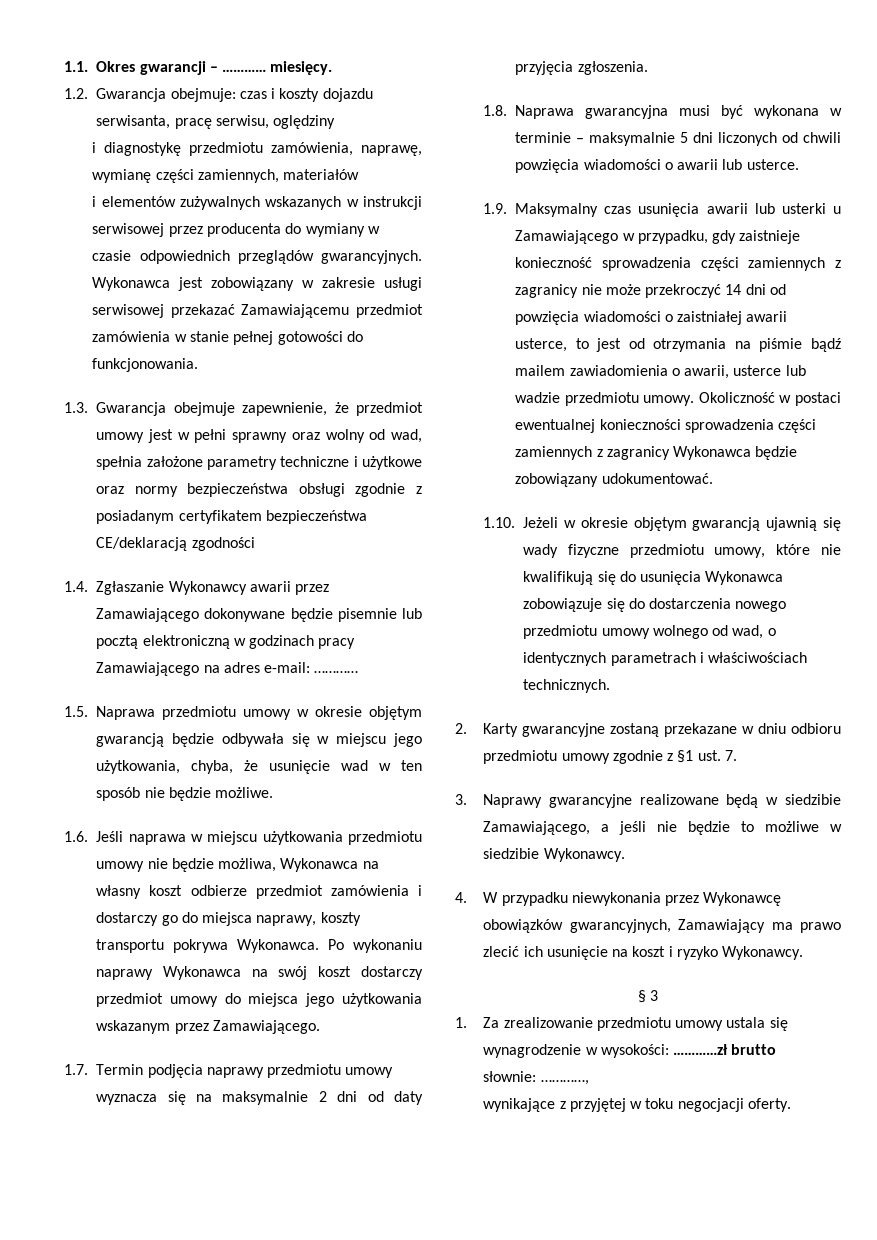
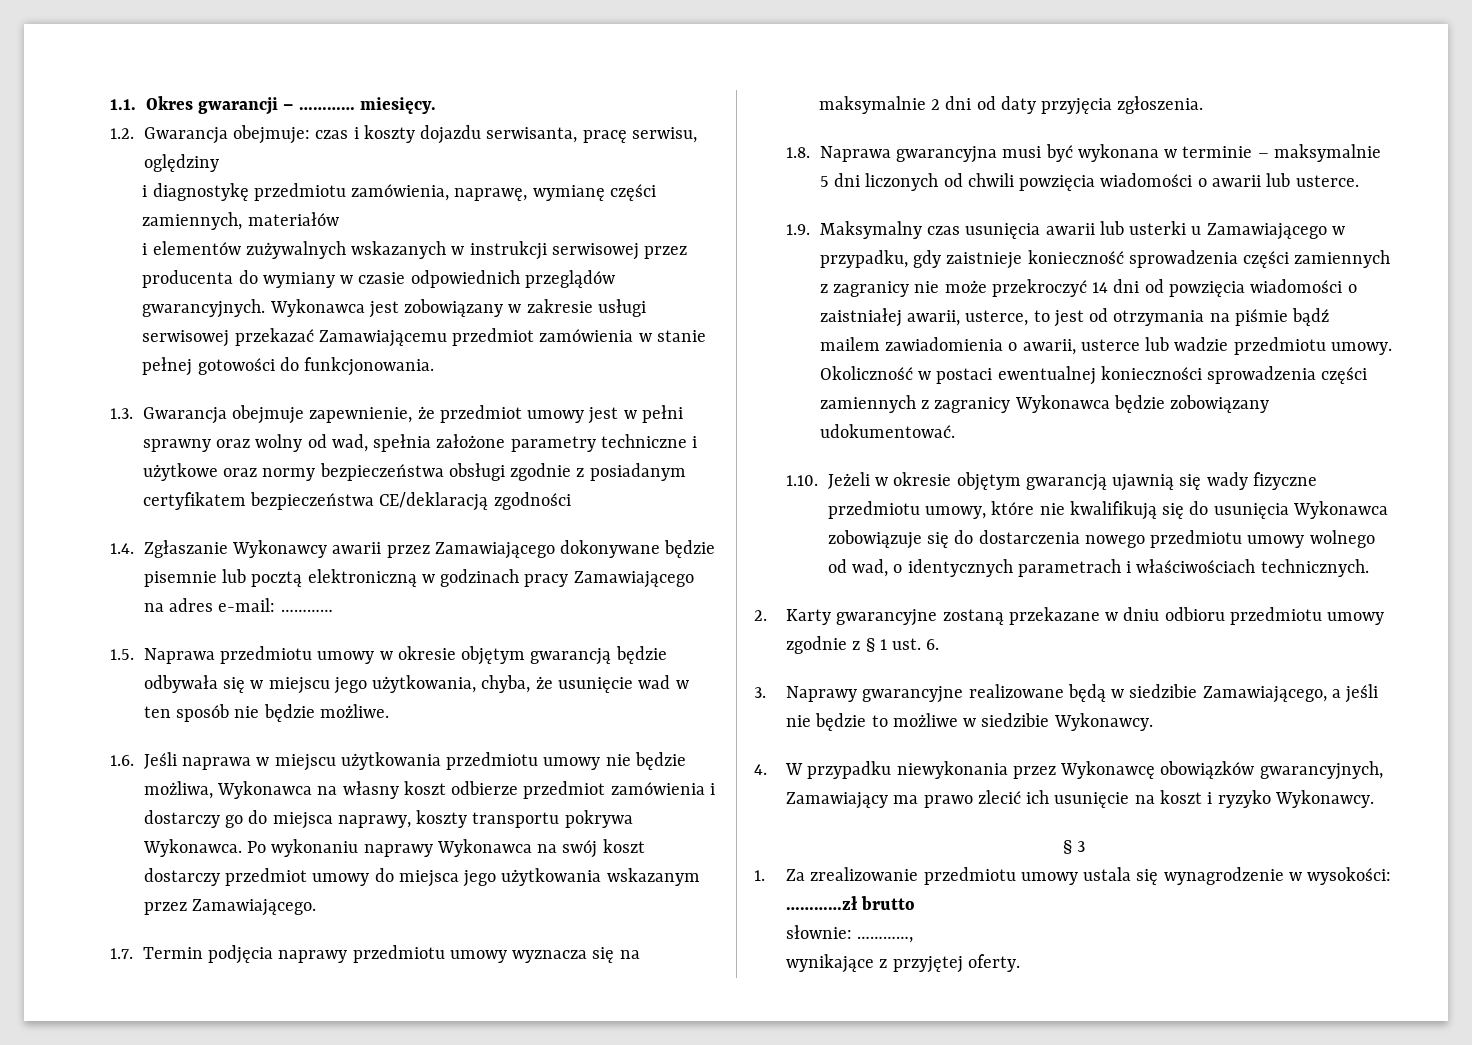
- 1.9. Maksymalny czas usunięcia awarii lub usterki u Zamawiającego w przypadku, gdy zaistnieje konieczność sprowadzenia części zamiennych z zagranicy nie może przekroczyć 14 dni od powzięcia wiadomości o zaistniałej awarii usterce, to jest od otrzymania na piśmie bądź mailem zawiadomienia o awarii, usterce lub wadzie przedmiotu umowy.
+ 1.9. Maksymalny czas usunięcia awarii lub usterki u Zamawiającego w przypadku, gdy zaistnieje konieczność sprowadzenia części zamiennych z zagranicy nie może przekroczyć 14 dni od powzięcia wiadomości o zaistniałej awarii, usterce, to jest od otrzymania na piśmie bądź mailem zawiadomienia o awarii, usterce lub wadzie przedmiotu umowy.
- 2. Karty gwarancyjne zostaną przekazane w dniu odbioru przedmiotu umowy zgodnie z §1 ust. 7.
+ 2. Karty gwarancyjne zostaną przekazane w dniu odbioru przedmiotu umowy zgodnie z § 1 ust. 6.
- wynikające z przyjętej w toku negocjacji oferty.
+ wynikające z przyjętej oferty.

